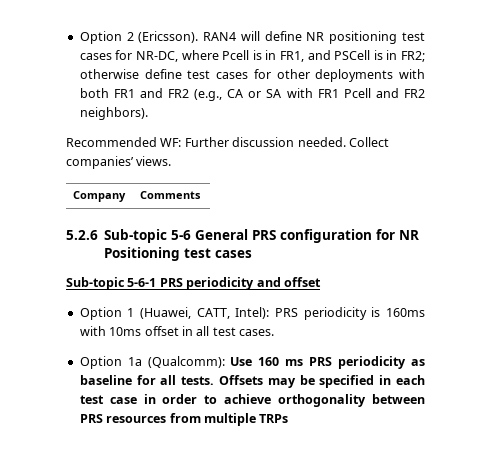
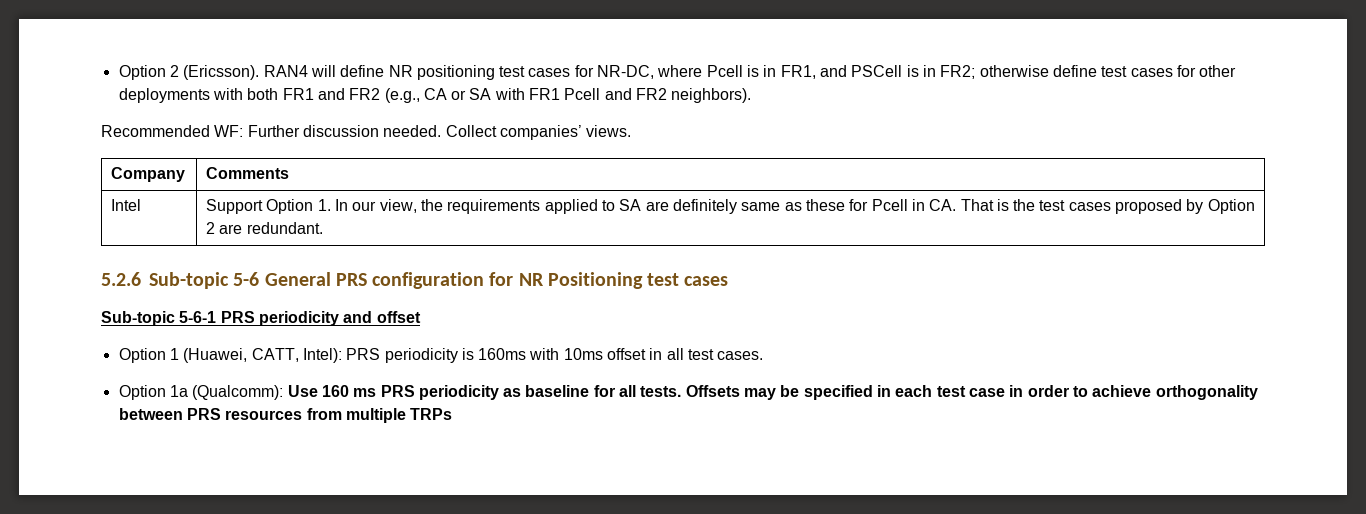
+ Intel | Support Option 1. In our view, the requirements applied to SA are definitely same as these for Pcell in CA. That is the test cases proposed by Option 2 are redundant.

